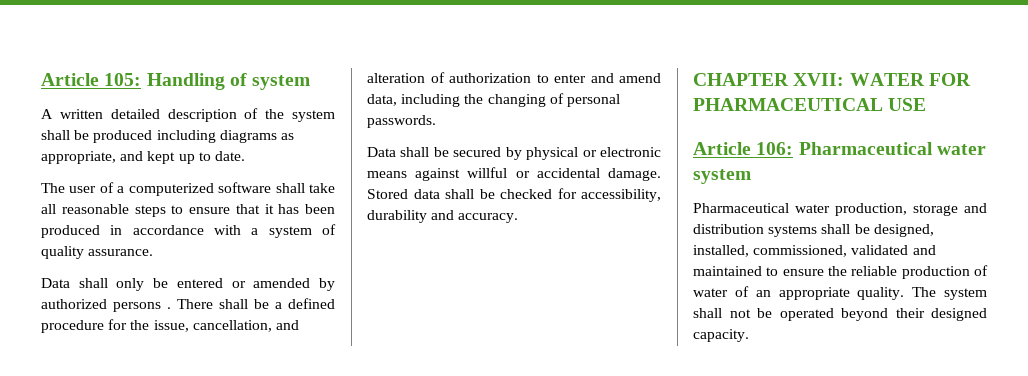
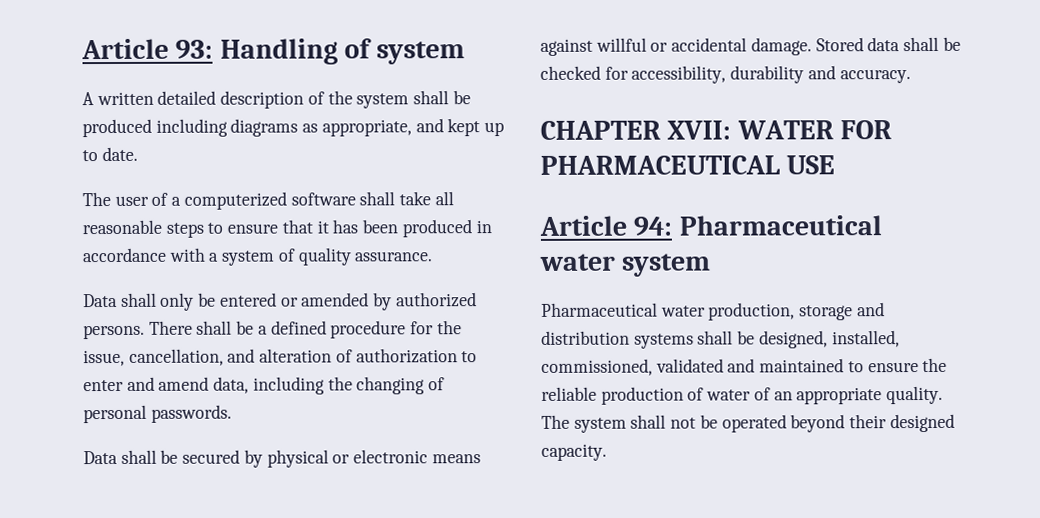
- Article 105: Handling of system
+ Article 93: Handling of system
- Data shall only be entered or amended by authorized persons .
+ Data shall only be entered or amended by authorized persons.
- Article 106: Pharmaceutical water system
+ Article 94: Pharmaceutical water system

